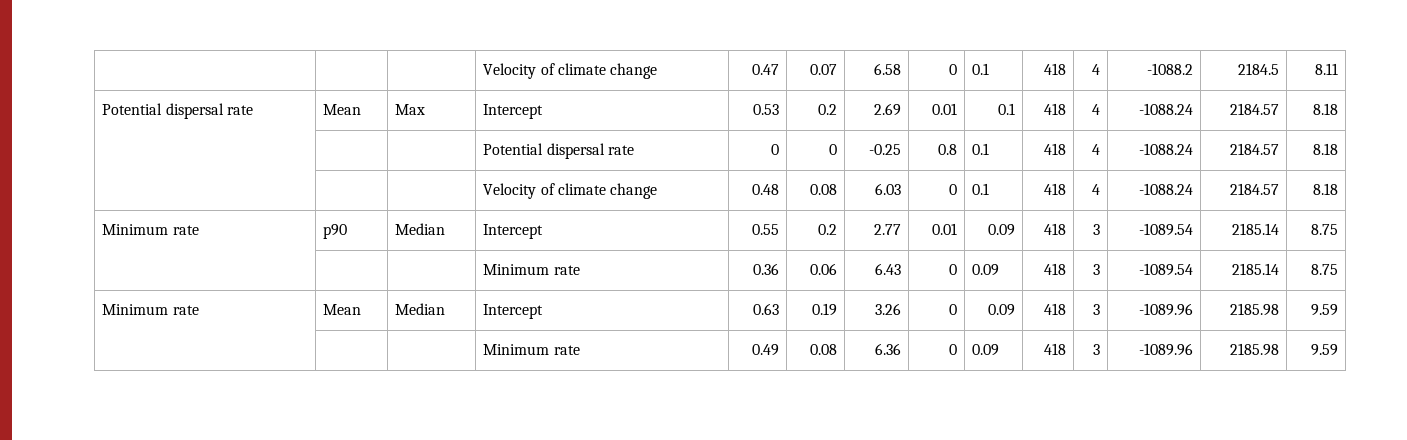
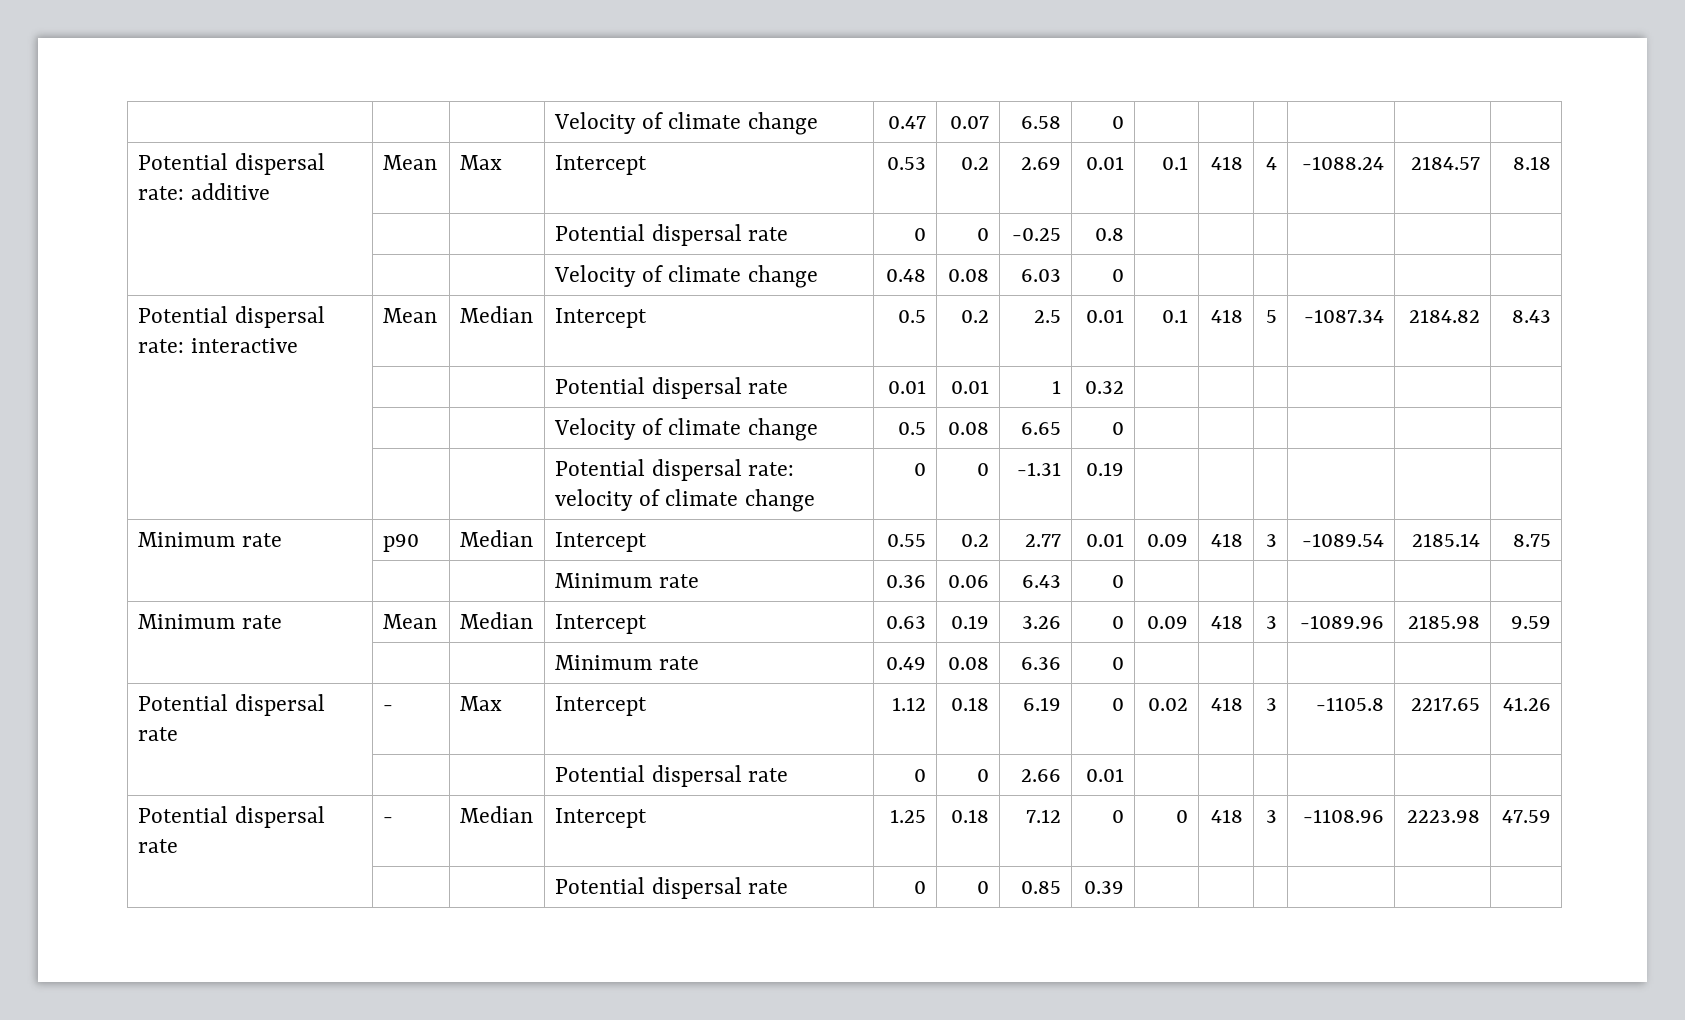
- | | | Velocity of climate change | 0.47 | 0.07 | 6.58 | 0 | 0.1 | 418 | 4 | -1088.2 | 2184.5 | 8.11
- Potential dispersal rate | Mean | Max | Intercept | 0.53 | 0.2 | 2.69 | 0.01 | 0.1 | 418 | 4 | -1088.24 | 2184.57 | 8.18
+ | | | Velocity of climate change | 0.47 | 0.07 | 6.58 | 0 | | | | | |
+ Potential dispersal rate: additive | Mean | Max | Intercept | 0.53 | 0.2 | 2.69 | 0.01 | 0.1 | 418 | 4 | -1088.24 | 2184.57 | 8.18
- | | | Potential dispersal rate | 0 | 0 | -0.25 | 0.8 | 0.1 | 418 | 4 | -1088.24 | 2184.57 | 8.18
+ | | | Potential dispersal rate | 0 | 0 | -0.25 | 0.8 | | | | | |
- | | | Velocity of climate change | 0.48 | 0.08 | 6.03 | 0 | 0.1 | 418 | 4 | -1088.24 | 2184.57 | 8.18
+ | | | Velocity of climate change | 0.48 | 0.08 | 6.03 | 0 | | | | | |
+ Potential dispersal rate: interactive | Mean | Median | Intercept | 0.5 | 0.2 | 2.5 | 0.01 | 0.1 | 418 | 5 | -1087.34 | 2184.82 | 8.43
+ | | | Potential dispersal rate | 0.01 | 0.01 | 1 | 0.32 | | | | | |
+ | | | Velocity of climate change | 0.5 | 0.08 | 6.65 | 0 | | | | | |
+ | | | Potential dispersal rate: velocity of climate change | 0 | 0 | -1.31 | 0.19 | | | | | |
- | | | Minimum rate | 0.36 | 0.06 | 6.43 | 0 | 0.09 | 418 | 3 | -1089.54 | 2185.14 | 8.75
+ | | | Minimum rate | 0.36 | 0.06 | 6.43 | 0 | | | | | |
- | | | Minimum rate | 0.49 | 0.08 | 6.36 | 0 | 0.09 | 418 | 3 | -1089.96 | 2185.98 | 9.59
+ | | | Minimum rate | 0.49 | 0.08 | 6.36 | 0 | | | | | |
+ Potential dispersal rate | - | Max | Intercept | 1.12 | 0.18 | 6.19 | 0 | 0.02 | 418 | 3 | -1105.8 | 2217.65 | 41.26
+ | | | Potential dispersal rate | 0 | 0 | 2.66 | 0.01 | | | | | |
+ Potential dispersal rate | - | Median | Intercept | 1.25 | 0.18 | 7.12 | 0 | 0 | 418 | 3 | -1108.96 | 2223.98 | 47.59
+ | | | Potential dispersal rate | 0 | 0 | 0.85 | 0.39 | | | | | |

